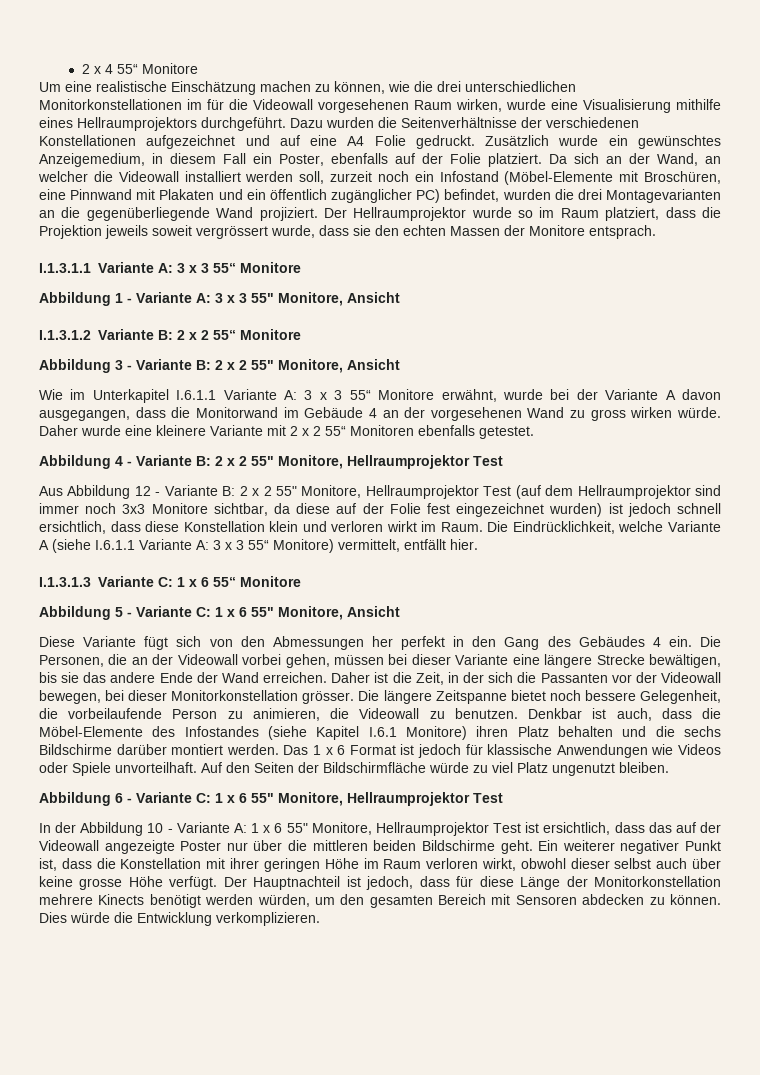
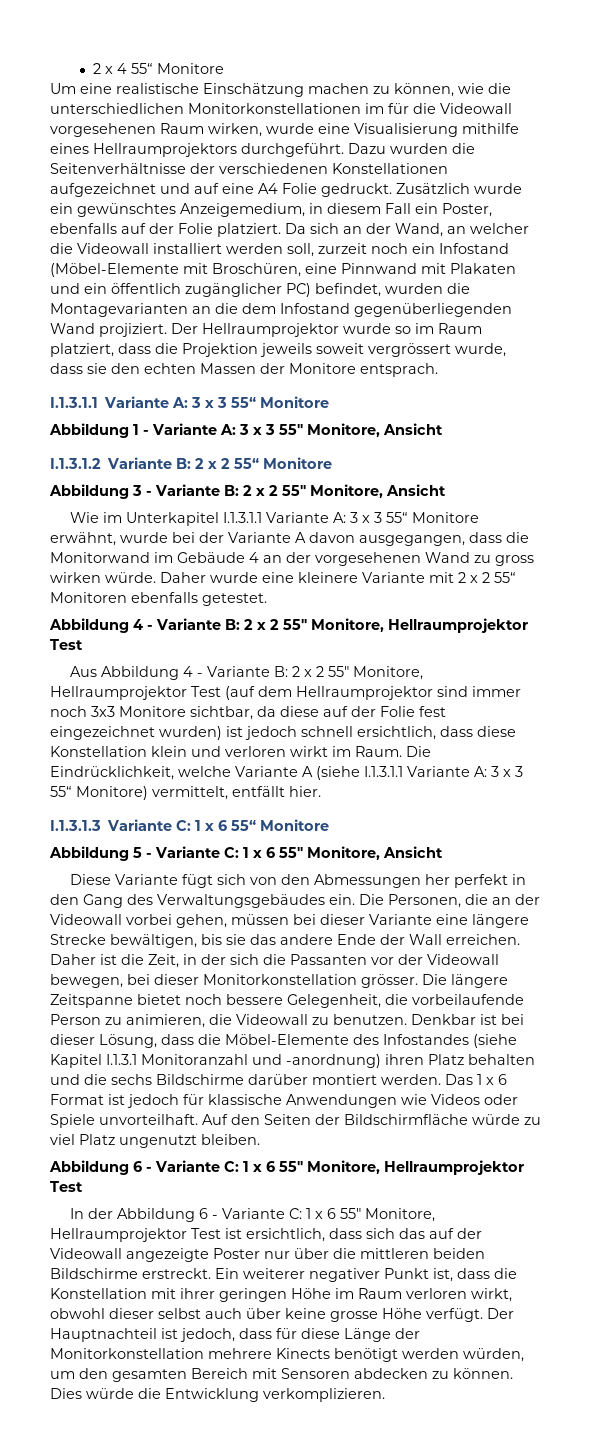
- Um eine realistische Einschätzung machen zu können, wie die drei unterschiedlichen Monitorkonstellationen im für die Videowall vorgesehenen Raum wirken, wurde eine Visualisierung mithilfe eines Hellraumprojektors durchgeführt.
+ Um eine realistische Einschätzung machen zu können, wie die unterschiedlichen Monitorkonstellationen im für die Videowall vorgesehenen Raum wirken, wurde eine Visualisierung mithilfe eines Hellraumprojektors durchgeführt.
- Da sich an der Wand, an welcher die Videowall installiert werden soll, zurzeit noch ein Infostand (Möbel-Elemente mit Broschüren, eine Pinnwand mit Plakaten und ein öffentlich zugänglicher PC) befindet, wurden die drei Montagevarianten an die gegenüberliegende Wand projiziert.
+ Da sich an der Wand, an welcher die Videowall installiert werden soll, zurzeit noch ein Infostand (Möbel-Elemente mit Broschüren, eine Pinnwand mit Plakaten und ein öffentlich zugänglicher PC) befindet, wurden die Montagevarianten an die dem Infostand gegenüberliegenden Wand projiziert.
- Wie im Unterkapitel I.6.1.1 Variante A: 3 x 3 55“ Monitore erwähnt, wurde bei der Variante A davon ausgegangen, dass die Monitorwand im Gebäude 4 an der vorgesehenen Wand zu gross wirken würde.
+ Wie im Unterkapitel I.1.3.1.1 Variante A: 3 x 3 55“ Monitore erwähnt, wurde bei der Variante A davon ausgegangen, dass die Monitorwand im Gebäude 4 an der vorgesehenen Wand zu gross wirken würde.
- Aus Abbildung 12 - Variante B: 2 x 2 55" Monitore, Hellraumprojektor Test (auf dem Hellraumprojektor sind immer noch 3x3 Monitore sichtbar, da diese auf der Folie fest eingezeichnet wurden) ist jedoch schnell ersichtlich, dass diese Konstellation klein und verloren wirkt im Raum.
+ Aus Abbildung 4 - Variante B: 2 x 2 55" Monitore, Hellraumprojektor Test (auf dem Hellraumprojektor sind immer noch 3x3 Monitore sichtbar, da diese auf der Folie fest eingezeichnet wurden) ist jedoch schnell ersichtlich, dass diese Konstellation klein und verloren wirkt im Raum.
- Die Eindrücklichkeit, welche Variante A (siehe I.6.1.1 Variante A: 3 x 3 55“ Monitore) vermittelt, entfällt hier.
+ Die Eindrücklichkeit, welche Variante A (siehe I.1.3.1.1 Variante A: 3 x 3 55“ Monitore) vermittelt, entfällt hier.
- Diese Variante fügt sich von den Abmessungen her perfekt in den Gang des Gebäudes 4 ein.
+ Diese Variante fügt sich von den Abmessungen her perfekt in den Gang des Verwaltungsgebäudes ein.
- Die Personen, die an der Videowall vorbei gehen, müssen bei dieser Variante eine längere Strecke bewältigen, bis sie das andere Ende der Wand erreichen.
+ Die Personen, die an der Videowall vorbei gehen, müssen bei dieser Variante eine längere Strecke bewältigen, bis sie das andere Ende der Wall erreichen.
- Denkbar ist auch, dass die Möbel-Elemente des Infostandes (siehe Kapitel I.6.1 Monitore) ihren Platz behalten und die sechs Bildschirme darüber montiert werden.
+ Denkbar ist bei dieser Lösung, dass die Möbel-Elemente des Infostandes (siehe Kapitel I.1.3.1 Monitoranzahl und -anordnung) ihren Platz behalten und die sechs Bildschirme darüber montiert werden.
- In der Abbildung 10 - Variante A: 1 x 6 55" Monitore, Hellraumprojektor Test ist ersichtlich, dass das auf der Videowall angezeigte Poster nur über die mittleren beiden Bildschirme geht.
+ In der Abbildung 6 - Variante C: 1 x 6 55" Monitore, Hellraumprojektor Test ist ersichtlich, dass sich das auf der Videowall angezeigte Poster nur über die mittleren beiden Bildschirme erstreckt.

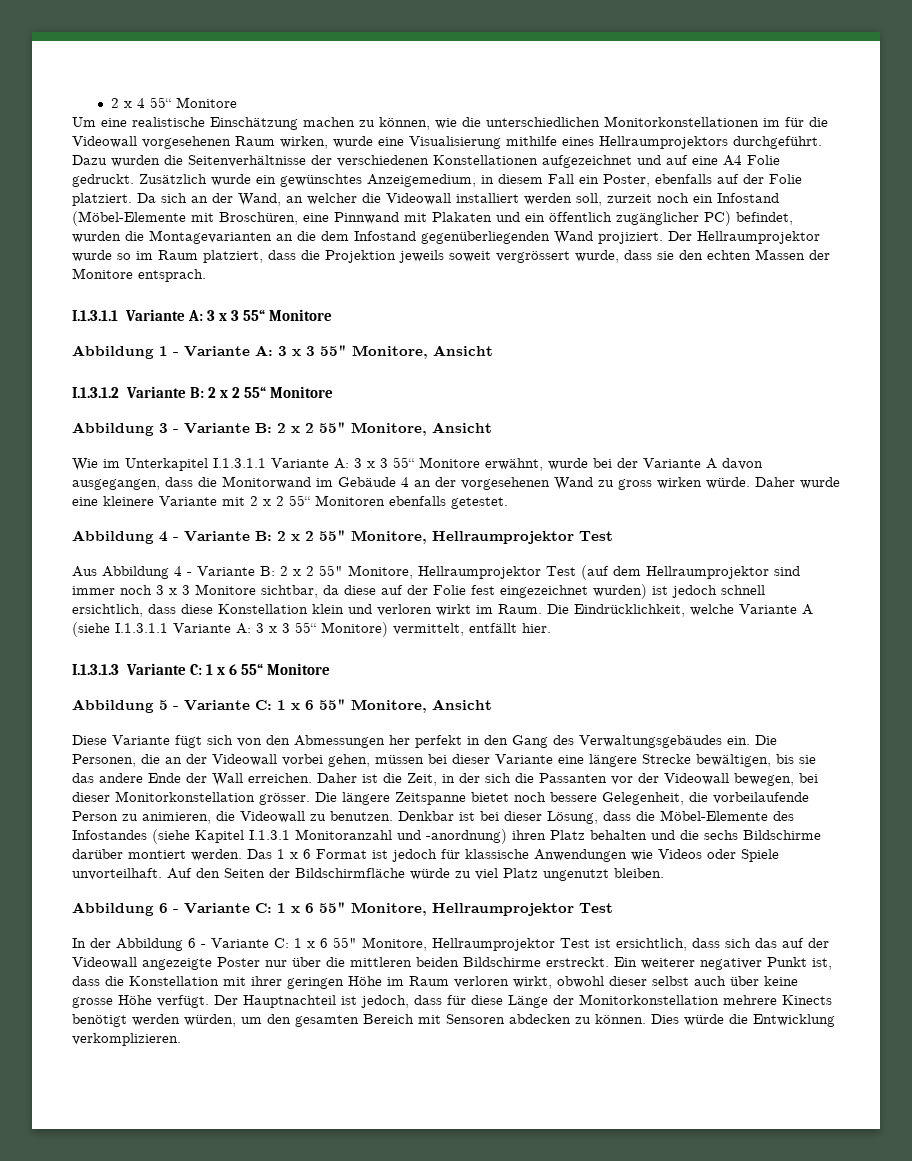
- Aus Abbildung 4 - Variante B: 2 x 2 55" Monitore, Hellraumprojektor Test (auf dem Hellraumprojektor sind immer noch 3x3 Monitore sichtbar, da diese auf der Folie fest eingezeichnet wurden) ist jedoch schnell ersichtlich, dass diese Konstellation klein und verloren wirkt im Raum.
+ Aus Abbildung 4 - Variante B: 2 x 2 55" Monitore, Hellraumprojektor Test (auf dem Hellraumprojektor sind immer noch 3 x 3 Monitore sichtbar, da diese auf der Folie fest eingezeichnet wurden) ist jedoch schnell ersichtlich, dass diese Konstellation klein und verloren wirkt im Raum.

